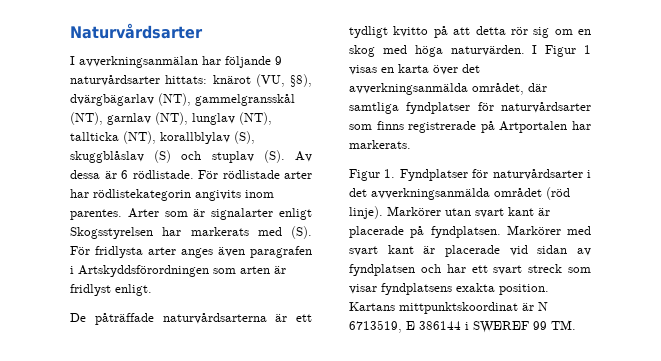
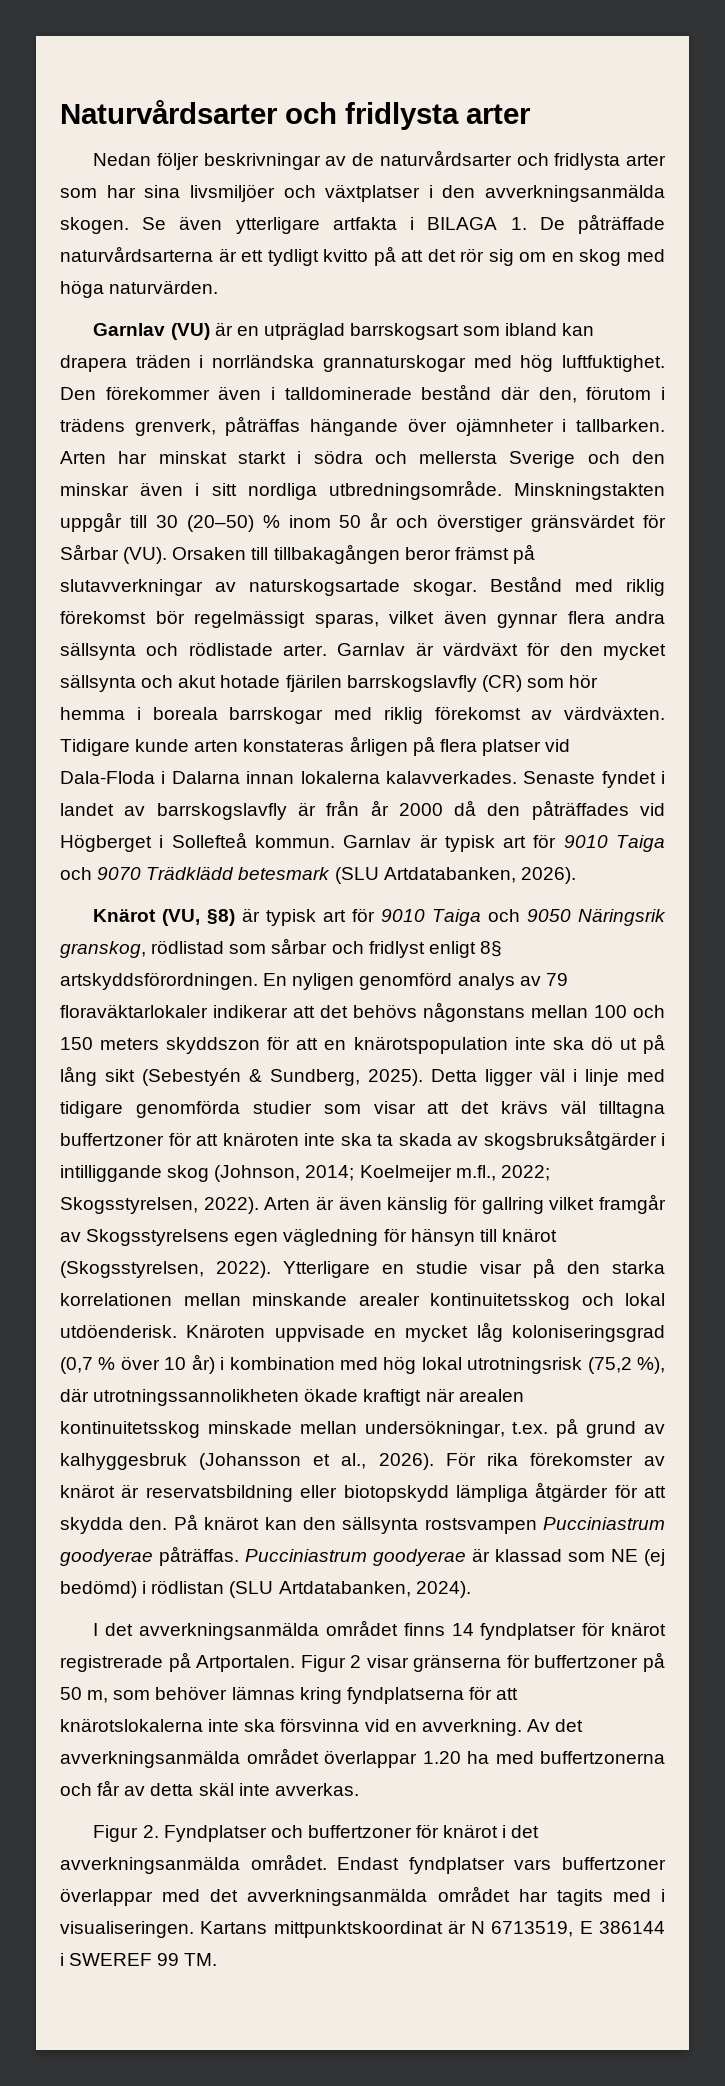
- Naturvårdsarter
- I avverkningsanmälan har följande 9 naturvårdsarter hittats: knärot (VU, §8), dvärgbägarlav (NT), gammelgransskål (NT), garnlav (NT), lunglav (NT), tallticka (NT), korallblylav (S), skuggblåslav (S) och stuplav (S). Av dessa är 6 rödlistade. För rödlistade arter har rödlistekategorin angivits inom parentes. Arter som är signalarter enligt Skogsstyrelsen har markerats med (S). För fridlysta arter anges även paragrafen i Artskyddsförordningen som arten är fridlyst enligt.
- De påträffade naturvårdsarterna är ett tydligt kvitto på att detta rör sig om en skog med höga naturvärden. I Figur 1 visas en karta över det avverkningsanmälda området, där samtliga fyndplatser för naturvårdsarter som finns registrerade på Artportalen har markerats.
- Figur 1. Fyndplatser för naturvårdsarter i det avverkningsanmälda området (röd linje). Markörer utan svart kant är placerade på fyndplatsen. Markörer med svart kant är placerade vid sidan av fyndplatsen och har ett svart streck som visar fyndplatsens exakta position.
+ Naturvårdsarter och fridlysta arter
+ Nedan följer beskrivningar av de naturvårdsarter och fridlysta arter som har sina livsmiljöer och växtplatser i den avverkningsanmälda skogen. Se även ytterligare artfakta i BILAGA 1. De påträffade naturvårdsarterna är ett tydligt kvitto på att det rör sig om en skog med höga naturvärden.
+ Garnlav (VU) är en utpräglad barrskogsart som ibland kan drapera träden i norrländska grannaturskogar med hög luftfuktighet. Den förekommer även i talldominerade bestånd där den, förutom i trädens grenverk, påträffas hängande över ojämnheter i tallbarken. Arten har minskat starkt i södra och mellersta Sverige och den minskar även i sitt nordliga utbredningsområde. Minskningstakten uppgår till 30 (20–50) % inom 50 år och överstiger gränsvärdet för Sårbar (VU). Orsaken till tillbakagången beror främst på slutavverkningar av naturskogsartade skogar. Bestånd med riklig förekomst bör regelmässigt sparas, vilket även gynnar flera andra sällsynta och rödlistade arter. Garnlav är värdväxt för den mycket sällsynta och akut hotade fjärilen barrskogslavfly (CR) som hör hemma i boreala barrskogar med riklig förekomst av värdväxten. Tidigare kunde arten konstateras årligen på flera platser vid Dala-Floda i Dalarna innan lokalerna kalavverkades. Senaste fyndet i landet av barrskogslavfly är från år 2000 då den påträffades vid Högberget i Sollefteå kommun. Garnlav är typisk art för 9010 Taiga och 9070 Trädklädd betesmark (SLU Artdatabanken, 2026).
+ Knärot (VU, §8) är typisk art för 9010 Taiga och 9050 Näringsrik granskog, rödlistad som sårbar och fridlyst enligt 8§ artskyddsförordningen. En nyligen genomförd analys av 79 floraväktarlokaler indikerar att det behövs någonstans mellan 100 och 150 meters skyddszon för att en knärotspopulation inte ska dö ut på lång sikt (Sebestyén & Sundberg, 2025). Detta ligger väl i linje med tidigare genomförda studier som visar att det krävs väl tilltagna buffertzoner för att knäroten inte ska ta skada av skogsbruksåtgärder i intilliggande skog (Johnson, 2014; Koelmeijer m.fl., 2022; Skogsstyrelsen, 2022). Arten är även känslig för gallring vilket framgår av Skogsstyrelsens egen vägledning för hänsyn till knärot (Skogsstyrelsen, 2022). Ytterligare en studie visar på den starka korrelationen mellan minskande arealer kontinuitetsskog och lokal utdöenderisk. Knäroten uppvisade en mycket låg koloniseringsgrad (0,7 % över 10 år) i kombination med hög lokal utrotningsrisk (75,2 %), där utrotningssannolikheten ökade kraftigt när arealen kontinuitetsskog minskade mellan undersökningar, t.ex. på grund av kalhyggesbruk (Johansson et al., 2026). För rika förekomster av knärot är reservatsbildning eller biotopskydd lämpliga åtgärder för att skydda den. På knärot kan den sällsynta rostsvampen Pucciniastrum goodyerae påträffas. Pucciniastrum goodyerae är klassad som NE (ej bedömd) i rödlistan (SLU Artdatabanken, 2024).
+ I det avverkningsanmälda området finns 14 fyndplatser för knärot registrerade på Artportalen. Figur 2 visar gränserna för buffertzoner på 50 m, som behöver lämnas kring fyndplatserna för att knärotslokalerna inte ska försvinna vid en avverkning. Av det avverkningsanmälda området överlappar 1.20 ha med buffertzonerna och får av detta skäl inte avverkas.
+ Figur 2. Fyndplatser och buffertzoner för knärot i det avverkningsanmälda området. Endast fyndplatser vars buffertzoner överlappar med det avverkningsanmälda området har tagits med i visualiseringen.

